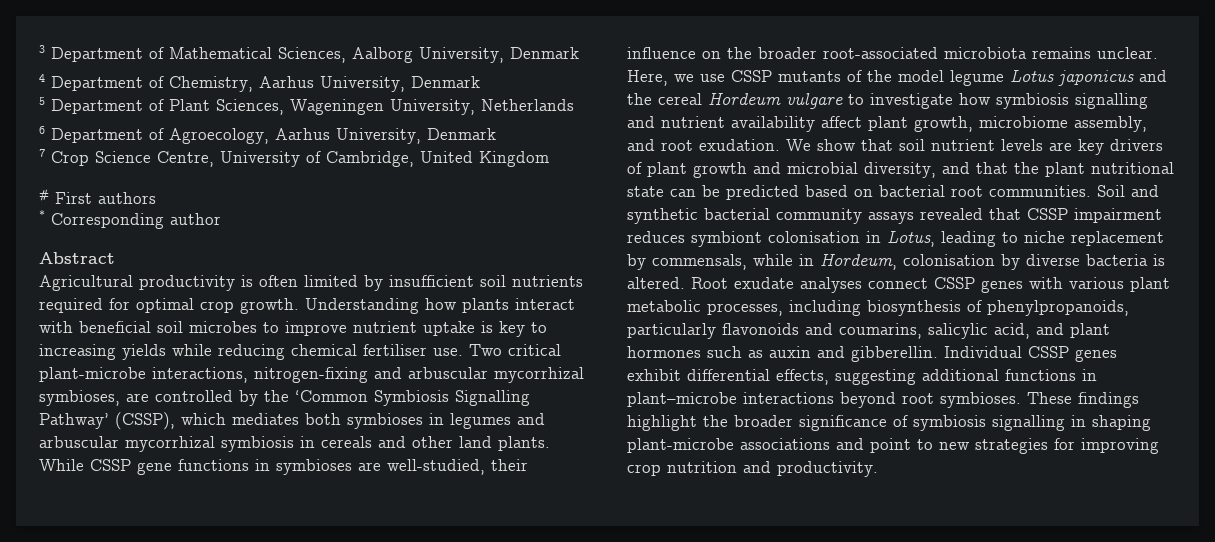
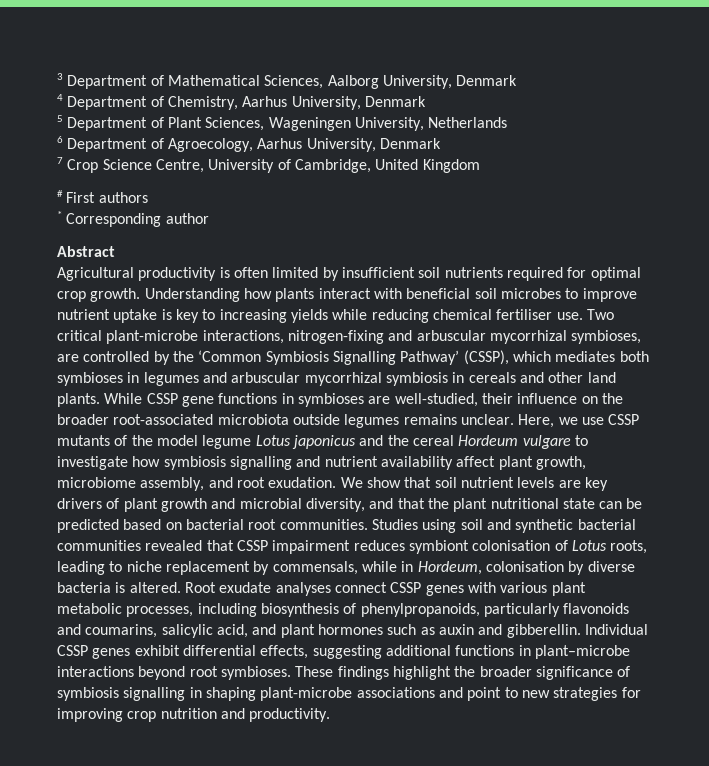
- While CSSP gene functions in symbioses are well-studied, their influence on the broader root-associated microbiota remains unclear.
+ While CSSP gene functions in symbioses are well-studied, their influence on the broader root-associated microbiota outside legumes remains unclear.
- Soil and synthetic bacterial community assays revealed that CSSP impairment reduces symbiont colonisation in Lotus, leading to niche replacement by commensals, while in Hordeum, colonisation by diverse bacteria is altered.
+ Studies using soil and synthetic bacterial communities revealed that CSSP impairment reduces symbiont colonisation of Lotus roots, leading to niche replacement by commensals, while in Hordeum, colonisation by diverse bacteria is altered.

